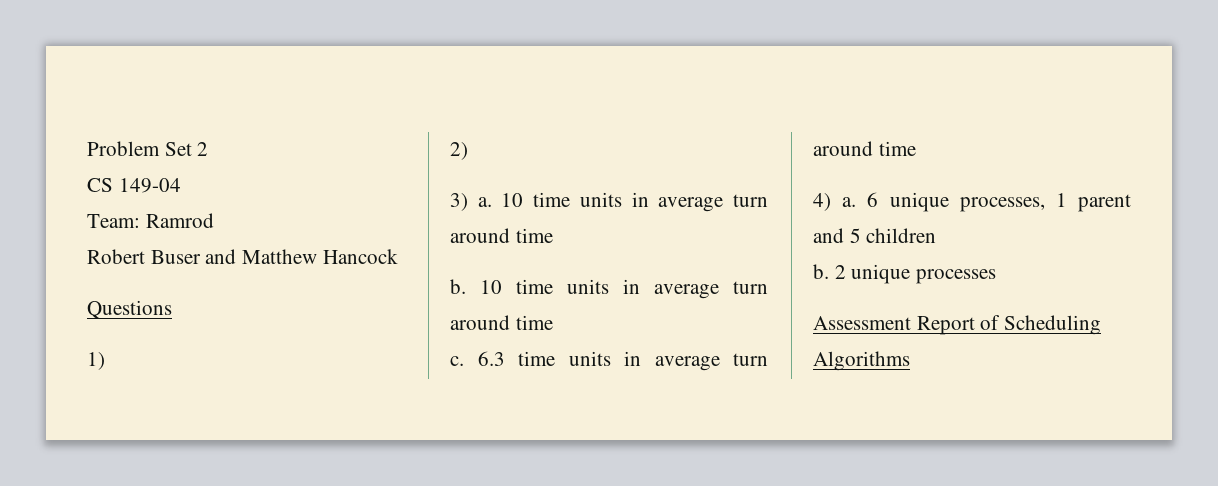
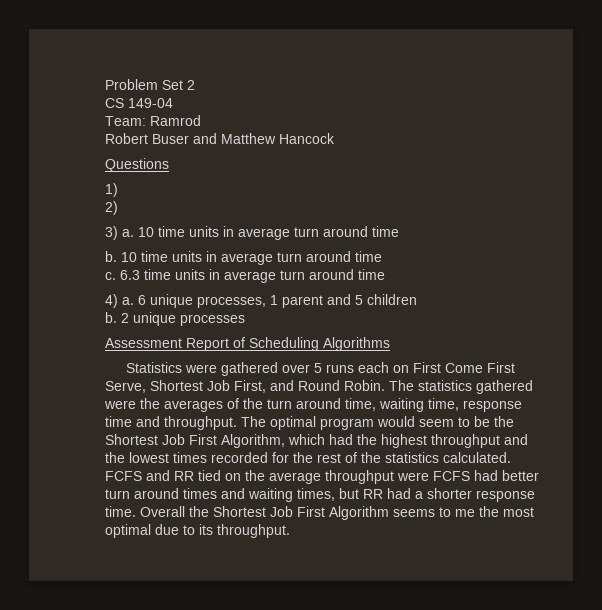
+ Statistics were gathered over 5 runs each on First Come First Serve, Shortest Job First, and Round Robin. The statistics gathered were the averages of the turn around time, waiting time, response time and throughput. The optimal program would seem to be the Shortest Job First Algorithm, which had the highest throughput and the lowest times recorded for the rest of the statistics calculated. FCFS and RR tied on the average throughput were FCFS had better turn around times and waiting times, but RR had a shorter response time. Overall the Shortest Job First Algorithm seems to me the most optimal due to its throughput.

